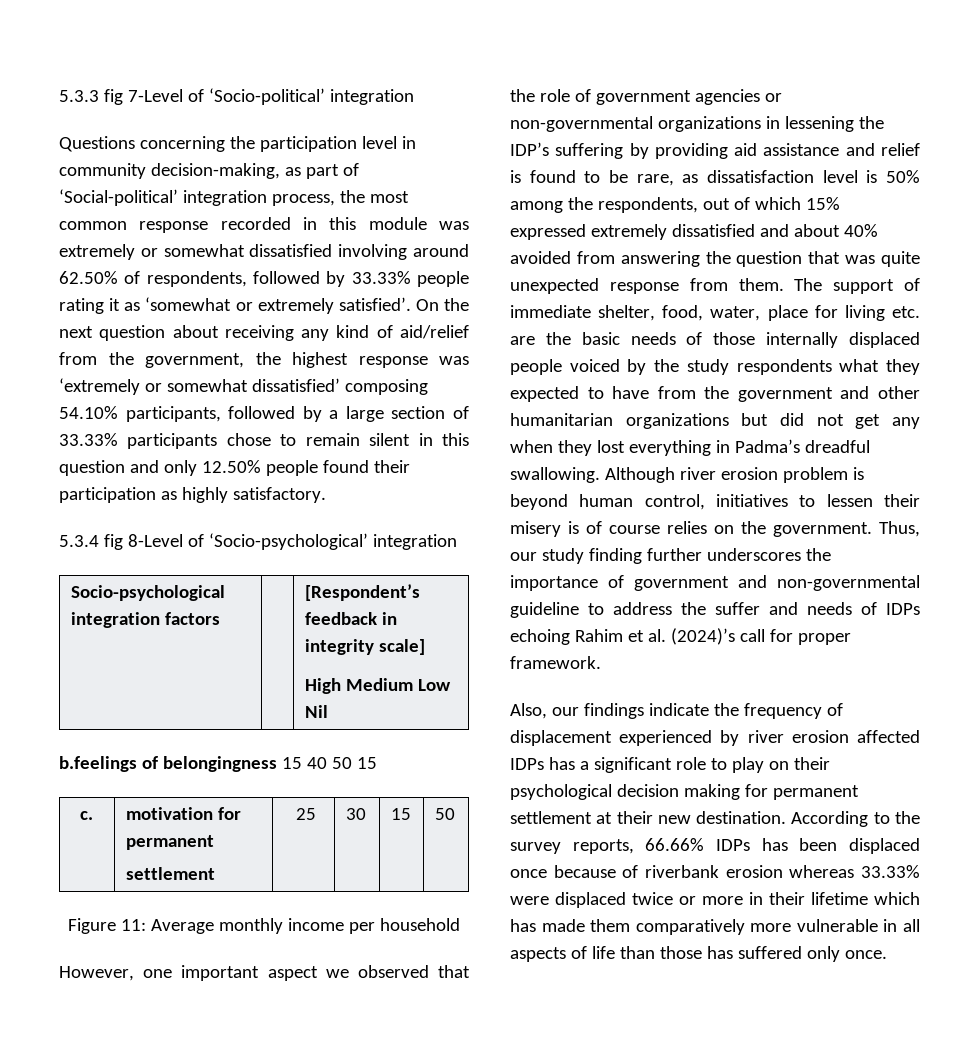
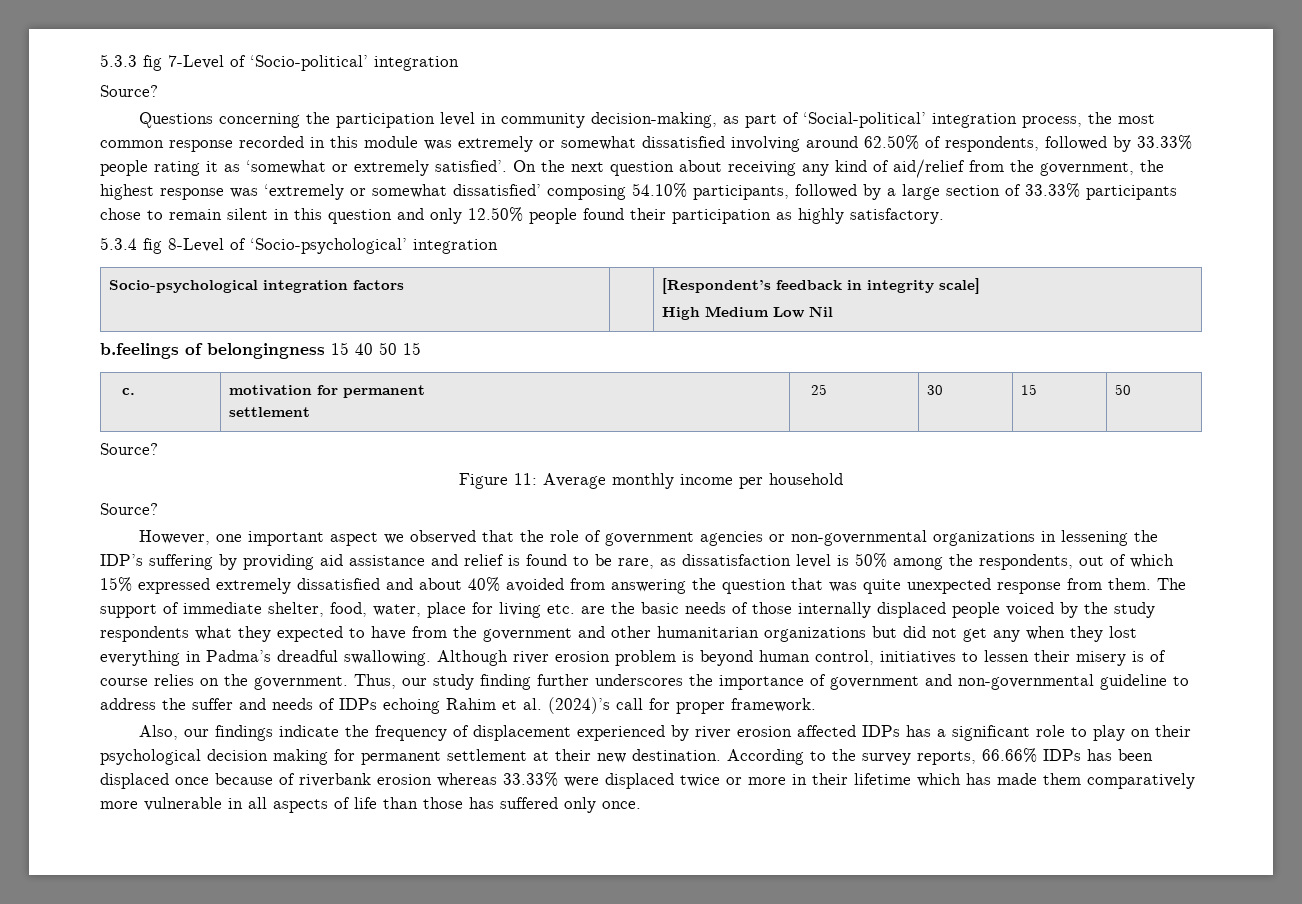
  5.3.3 fig 7-Level of ‘Socio-political’ integration
+ Source?
  c. | motivation for permanent
  settlement | 25 | 30 | 15 | 50
+ Source?
  Figure 11: Average monthly income per household
+ Source?

